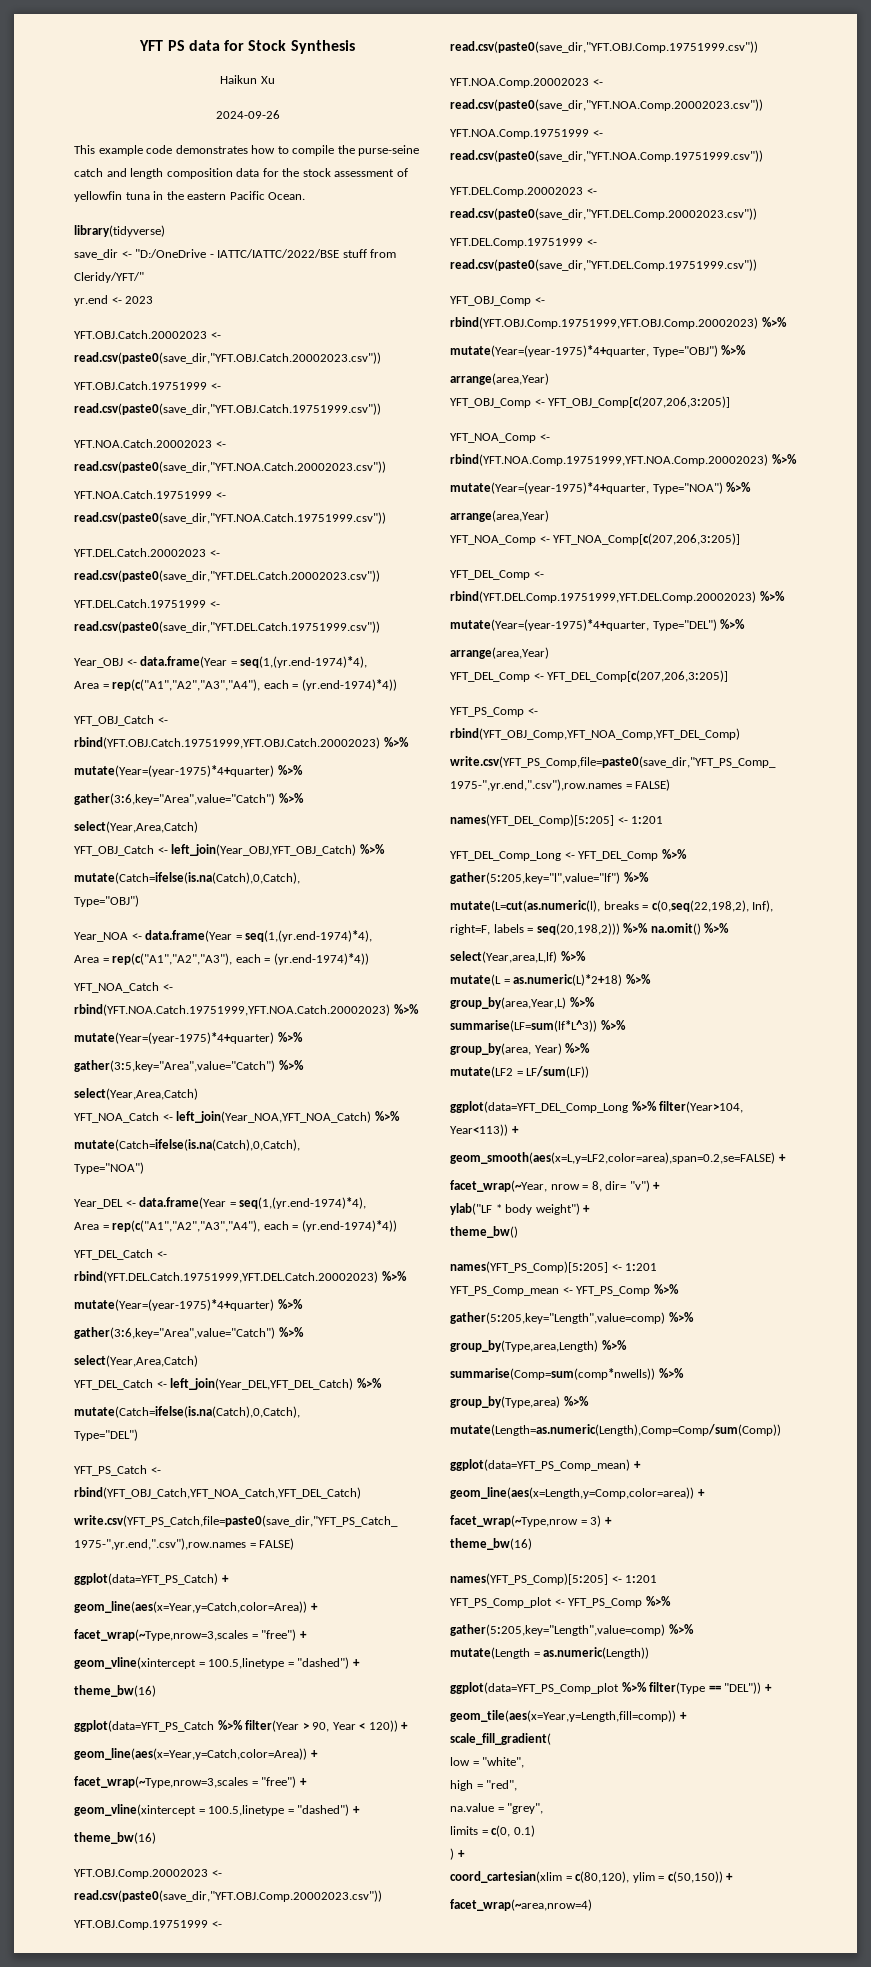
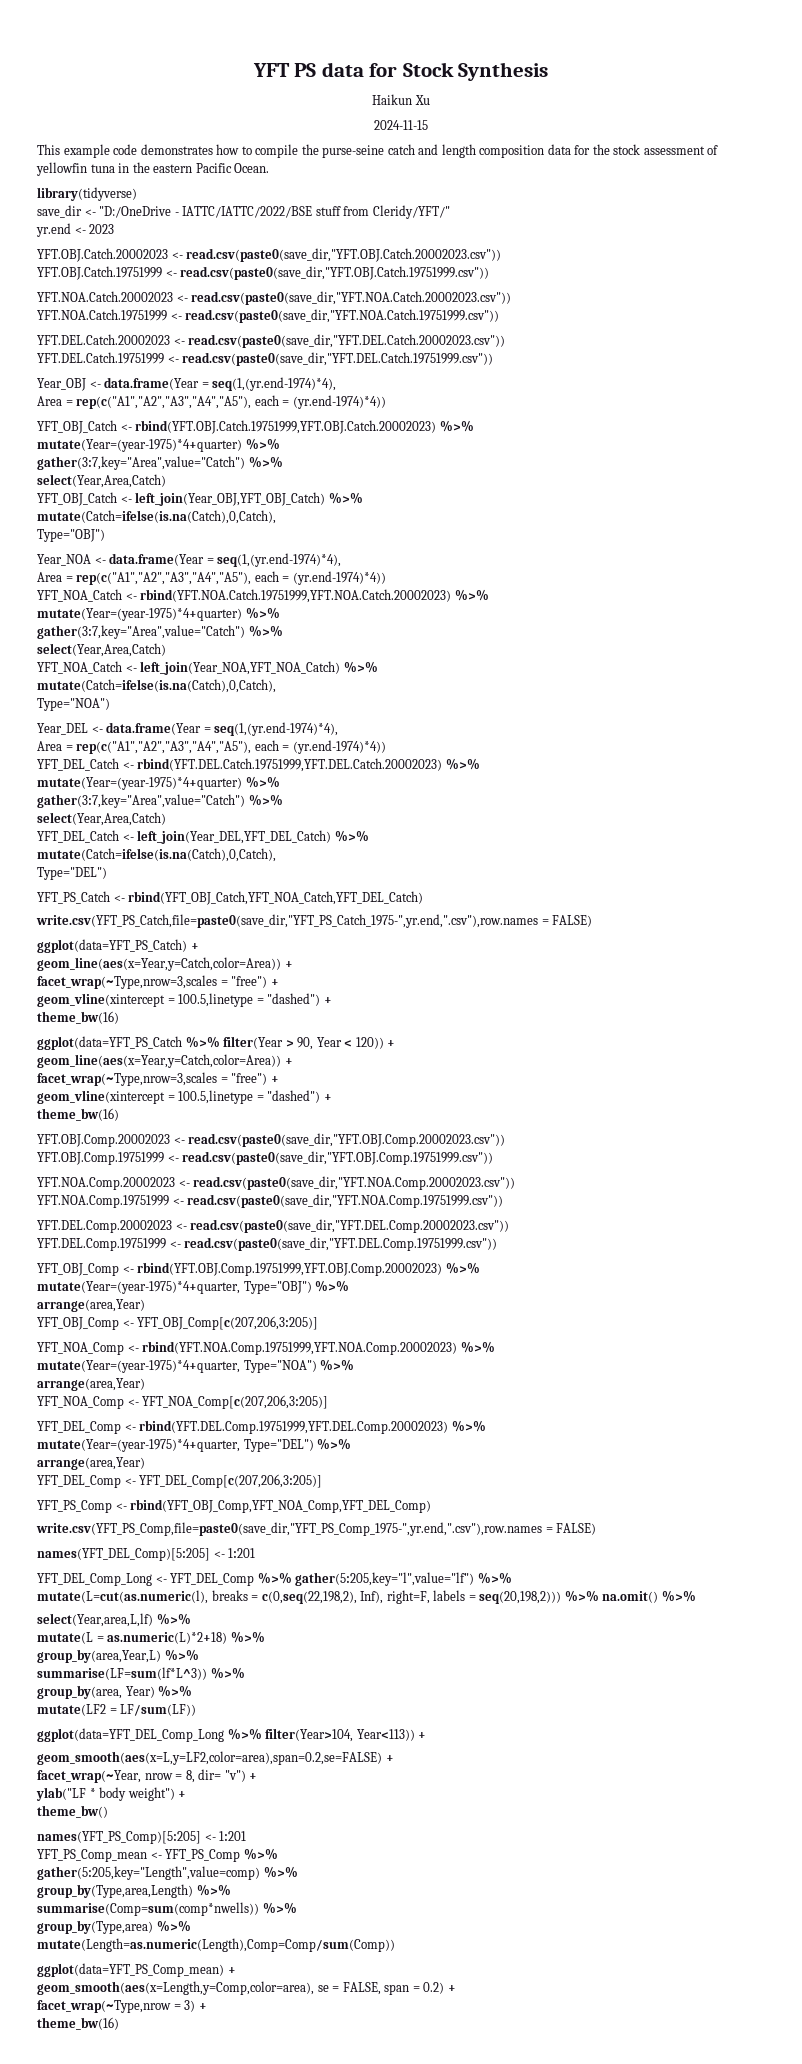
- 2024-09-26
+ 2024-11-15
  Year_OBJ <- data.frame(Year = seq(1,(yr.end-1974)*4),
- Area = rep(c("A1","A2","A3","A4"), each = (yr.end-1974)*4))
+ Area = rep(c("A1","A2","A3","A4","A5"), each = (yr.end-1974)*4))
  YFT_OBJ_Catch <- rbind(YFT.OBJ.Catch.19751999,YFT.OBJ.Catch.20002023) %>%
  mutate(Year=(year-1975)*4+quarter) %>%
- gather(3:6,key="Area",value="Catch") %>%
+ gather(3:7,key="Area",value="Catch") %>%
  Year_NOA <- data.frame(Year = seq(1,(yr.end-1974)*4),
- Area = rep(c("A1","A2","A3"), each = (yr.end-1974)*4))
+ Area = rep(c("A1","A2","A3","A4","A5"), each = (yr.end-1974)*4))
  YFT_NOA_Catch <- rbind(YFT.NOA.Catch.19751999,YFT.NOA.Catch.20002023) %>%
  mutate(Year=(year-1975)*4+quarter) %>%
- gather(3:5,key="Area",value="Catch") %>%
+ gather(3:7,key="Area",value="Catch") %>%
  Year_DEL <- data.frame(Year = seq(1,(yr.end-1974)*4),
- Area = rep(c("A1","A2","A3","A4"), each = (yr.end-1974)*4))
+ Area = rep(c("A1","A2","A3","A4","A5"), each = (yr.end-1974)*4))
  YFT_DEL_Catch <- rbind(YFT.DEL.Catch.19751999,YFT.DEL.Catch.20002023) %>%
  mutate(Year=(year-1975)*4+quarter) %>%
- gather(3:6,key="Area",value="Catch") %>%
+ gather(3:7,key="Area",value="Catch") %>%
- geom_line(aes(x=Length,y=Comp,color=area)) +
+ geom_smooth(aes(x=Length,y=Comp,color=area), se = FALSE, span = 0.2) +
  facet_wrap(~Type,nrow = 3) +
  theme_bw(16)
- names(YFT_PS_Comp)[5:205] <- 1:201
- YFT_PS_Comp_plot <- YFT_PS_Comp %>%
- gather(5:205,key="Length",value=comp) %>%
- mutate(Length = as.numeric(Length))
- ggplot(data=YFT_PS_Comp_plot %>% filter(Type == "DEL")) +
- geom_tile(aes(x=Year,y=Length,fill=comp)) +
- scale_fill_gradient(
- low = "white",
- high = "red",
- na.value = "grey",
- limits = c(0, 0.1)
- ) +
- coord_cartesian(xlim = c(80,120), ylim = c(50,150)) +
- facet_wrap(~area,nrow=4)

